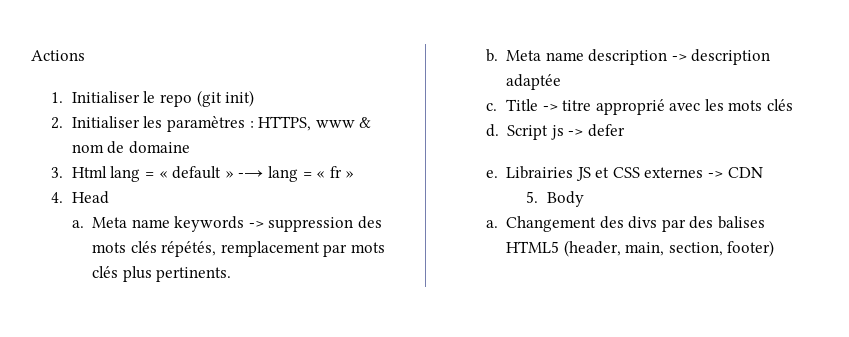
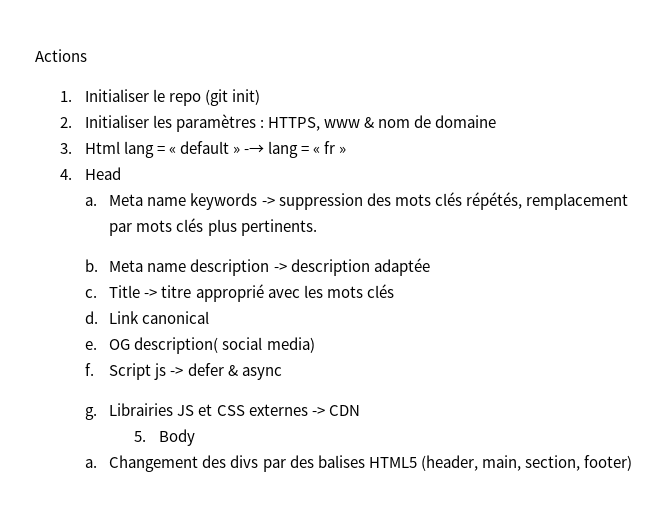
+ Link canonical
+ e. OG description( social media)
+ f.
- Script js -> defer
- e.
+ Script js -> defer & async
+ g.

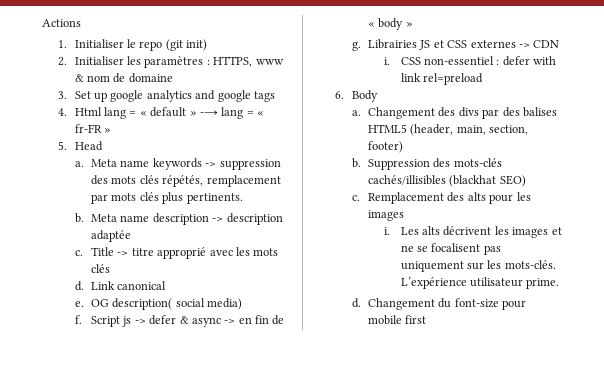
- 3. Html lang = « default » -→ lang = « fr »
- 4. Head
+ 3. Set up google analytics and google tags
+ 4. Html lang = « default » -→ lang = « fr-FR »
+ 5. Head
- Script js -> defer & async
+ Script js -> defer & async -> en fin de « body »
- 5. Body
+ i. CSS non-essentiel : defer with link rel=preload
+ 6. Body
+ b. Suppression des mots-clés cachés/illisibles (blackhat SEO)
+ c. Remplacement des alts pour les images
+ i. Les alts décrivent les images et ne se focalisent pas uniquement sur les mots-clés. L’expérience utilisateur prime.
+ d. Changement du font-size pour mobile first

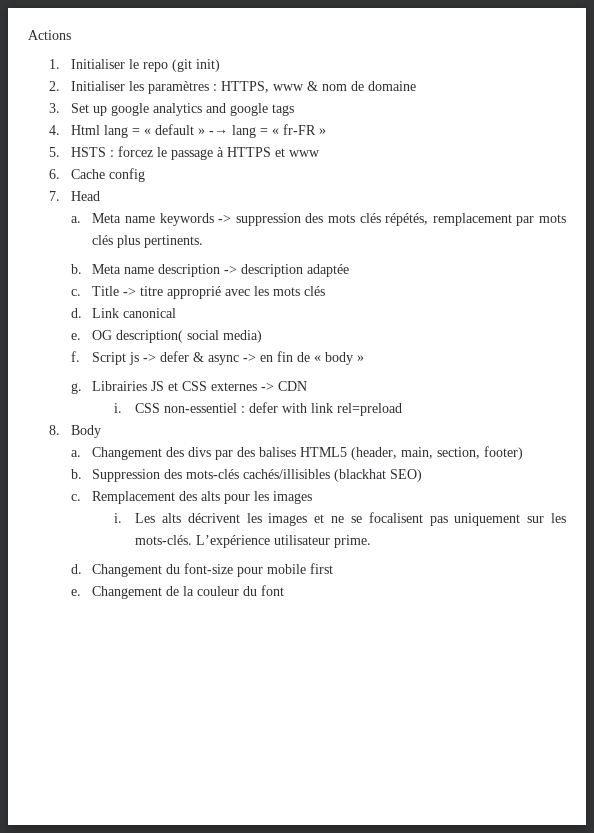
- 5. Head
+ 5. HSTS : forcez le passage à HTTPS et www
+ 6. Cache config
+ 7. Head
- 6. Body
+ 8. Body
+ e. Changement de la couleur du font

